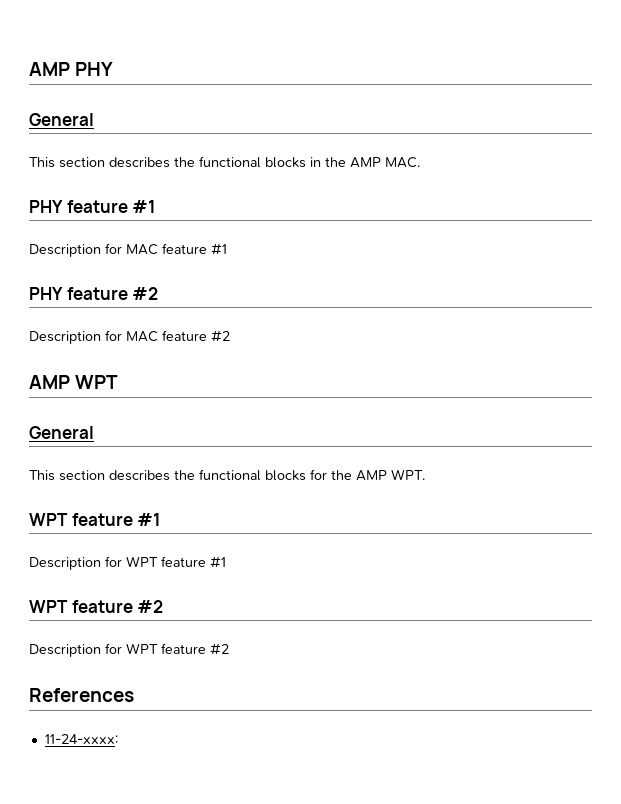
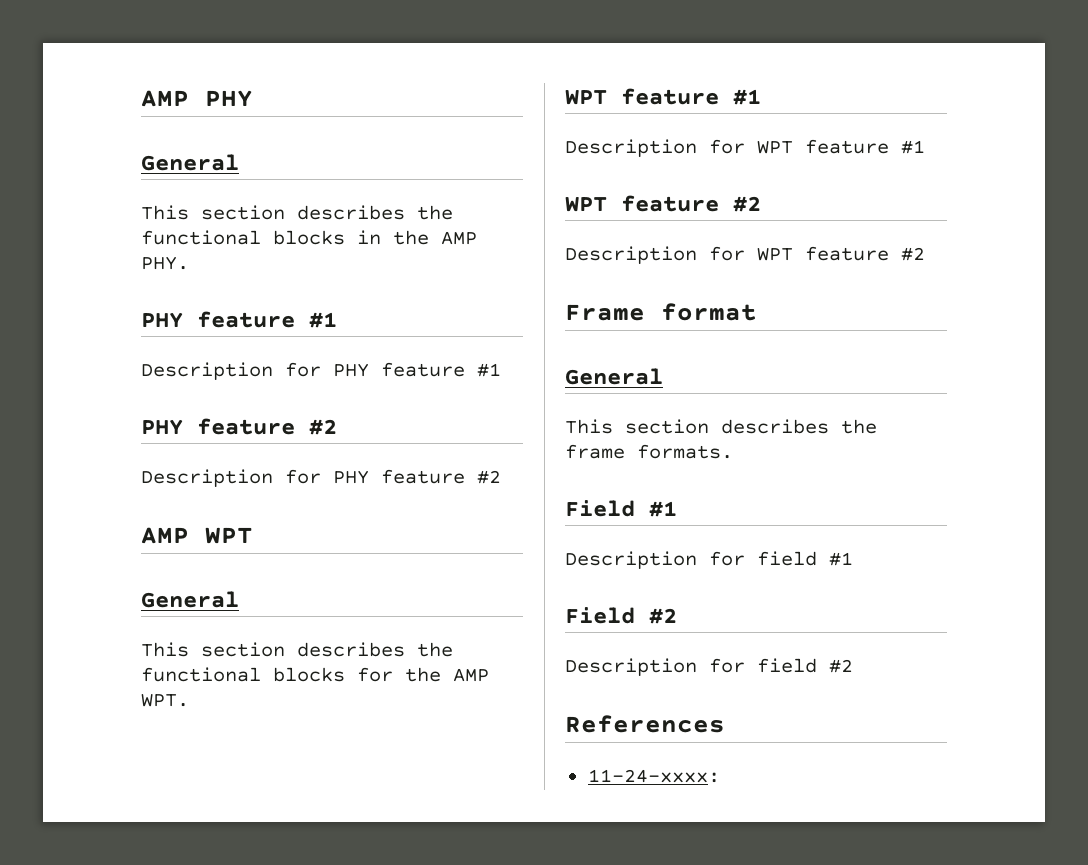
- This section describes the functional blocks in the AMP MAC.
+ This section describes the functional blocks in the AMP PHY.
- Description for MAC feature #1
+ Description for PHY feature #1
- Description for MAC feature #2
+ Description for PHY feature #2
+ Frame format
+ General
+ This section describes the frame formats.
+ Field #1
+ Description for field #1
+ Field #2
+ Description for field #2

